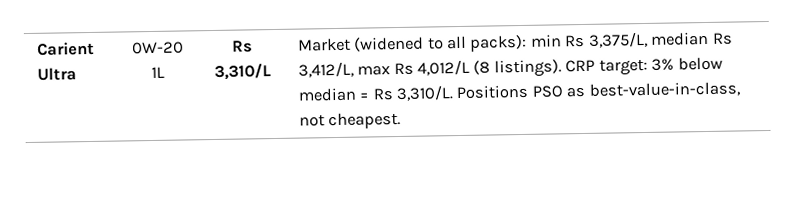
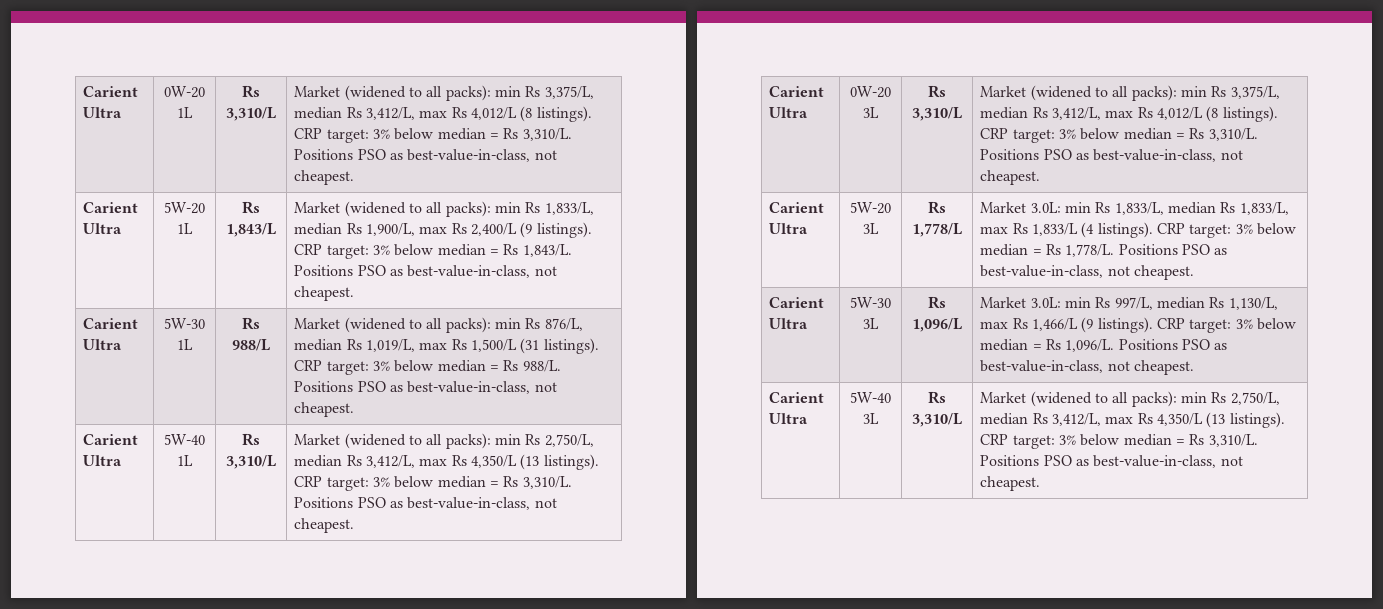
+ Carient Ultra | 5W-20 1L | Rs 1,843/L | Market (widened to all packs): min Rs 1,833/L, median Rs 1,900/L, max Rs 2,400/L (9 listings). CRP target: 3% below median = Rs 1,843/L. Positions PSO as best-value-in-class, not cheapest.
+ Carient Ultra | 5W-30 1L | Rs 988/L | Market (widened to all packs): min Rs 876/L, median Rs 1,019/L, max Rs 1,500/L (31 listings). CRP target: 3% below median = Rs 988/L. Positions PSO as best-value-in-class, not cheapest.
+ Carient Ultra | 5W-40 1L | Rs 3,310/L | Market (widened to all packs): min Rs 2,750/L, median Rs 3,412/L, max Rs 4,350/L (13 listings). CRP target: 3% below median = Rs 3,310/L. Positions PSO as best-value-in-class, not cheapest.
+ Carient Ultra | 0W-20 3L | Rs 3,310/L | Market (widened to all packs): min Rs 3,375/L, median Rs 3,412/L, max Rs 4,012/L (8 listings). CRP target: 3% below median = Rs 3,310/L. Positions PSO as best-value-in-class, not cheapest.
+ Carient Ultra | 5W-20 3L | Rs 1,778/L | Market 3.0L: min Rs 1,833/L, median Rs 1,833/L, max Rs 1,833/L (4 listings). CRP target: 3% below median = Rs 1,778/L. Positions PSO as best-value-in-class, not cheapest.
+ Carient Ultra | 5W-30 3L | Rs 1,096/L | Market 3.0L: min Rs 997/L, median Rs 1,130/L, max Rs 1,466/L (9 listings). CRP target: 3% below median = Rs 1,096/L. Positions PSO as best-value-in-class, not cheapest.
+ Carient Ultra | 5W-40 3L | Rs 3,310/L | Market (widened to all packs): min Rs 2,750/L, median Rs 3,412/L, max Rs 4,350/L (13 listings). CRP target: 3% below median = Rs 3,310/L. Positions PSO as best-value-in-class, not cheapest.

